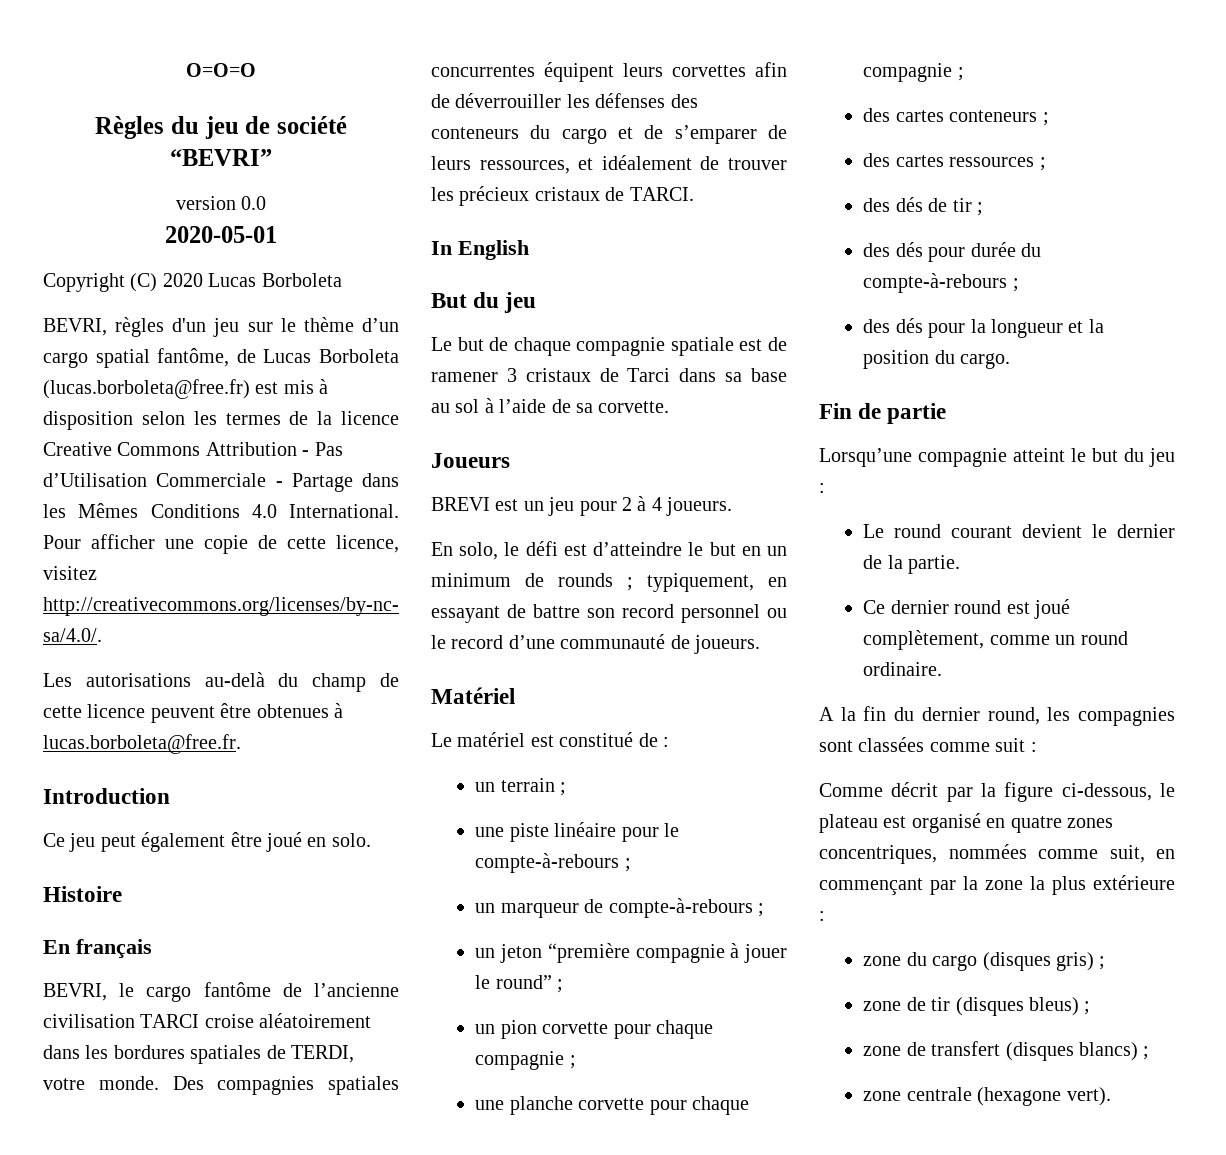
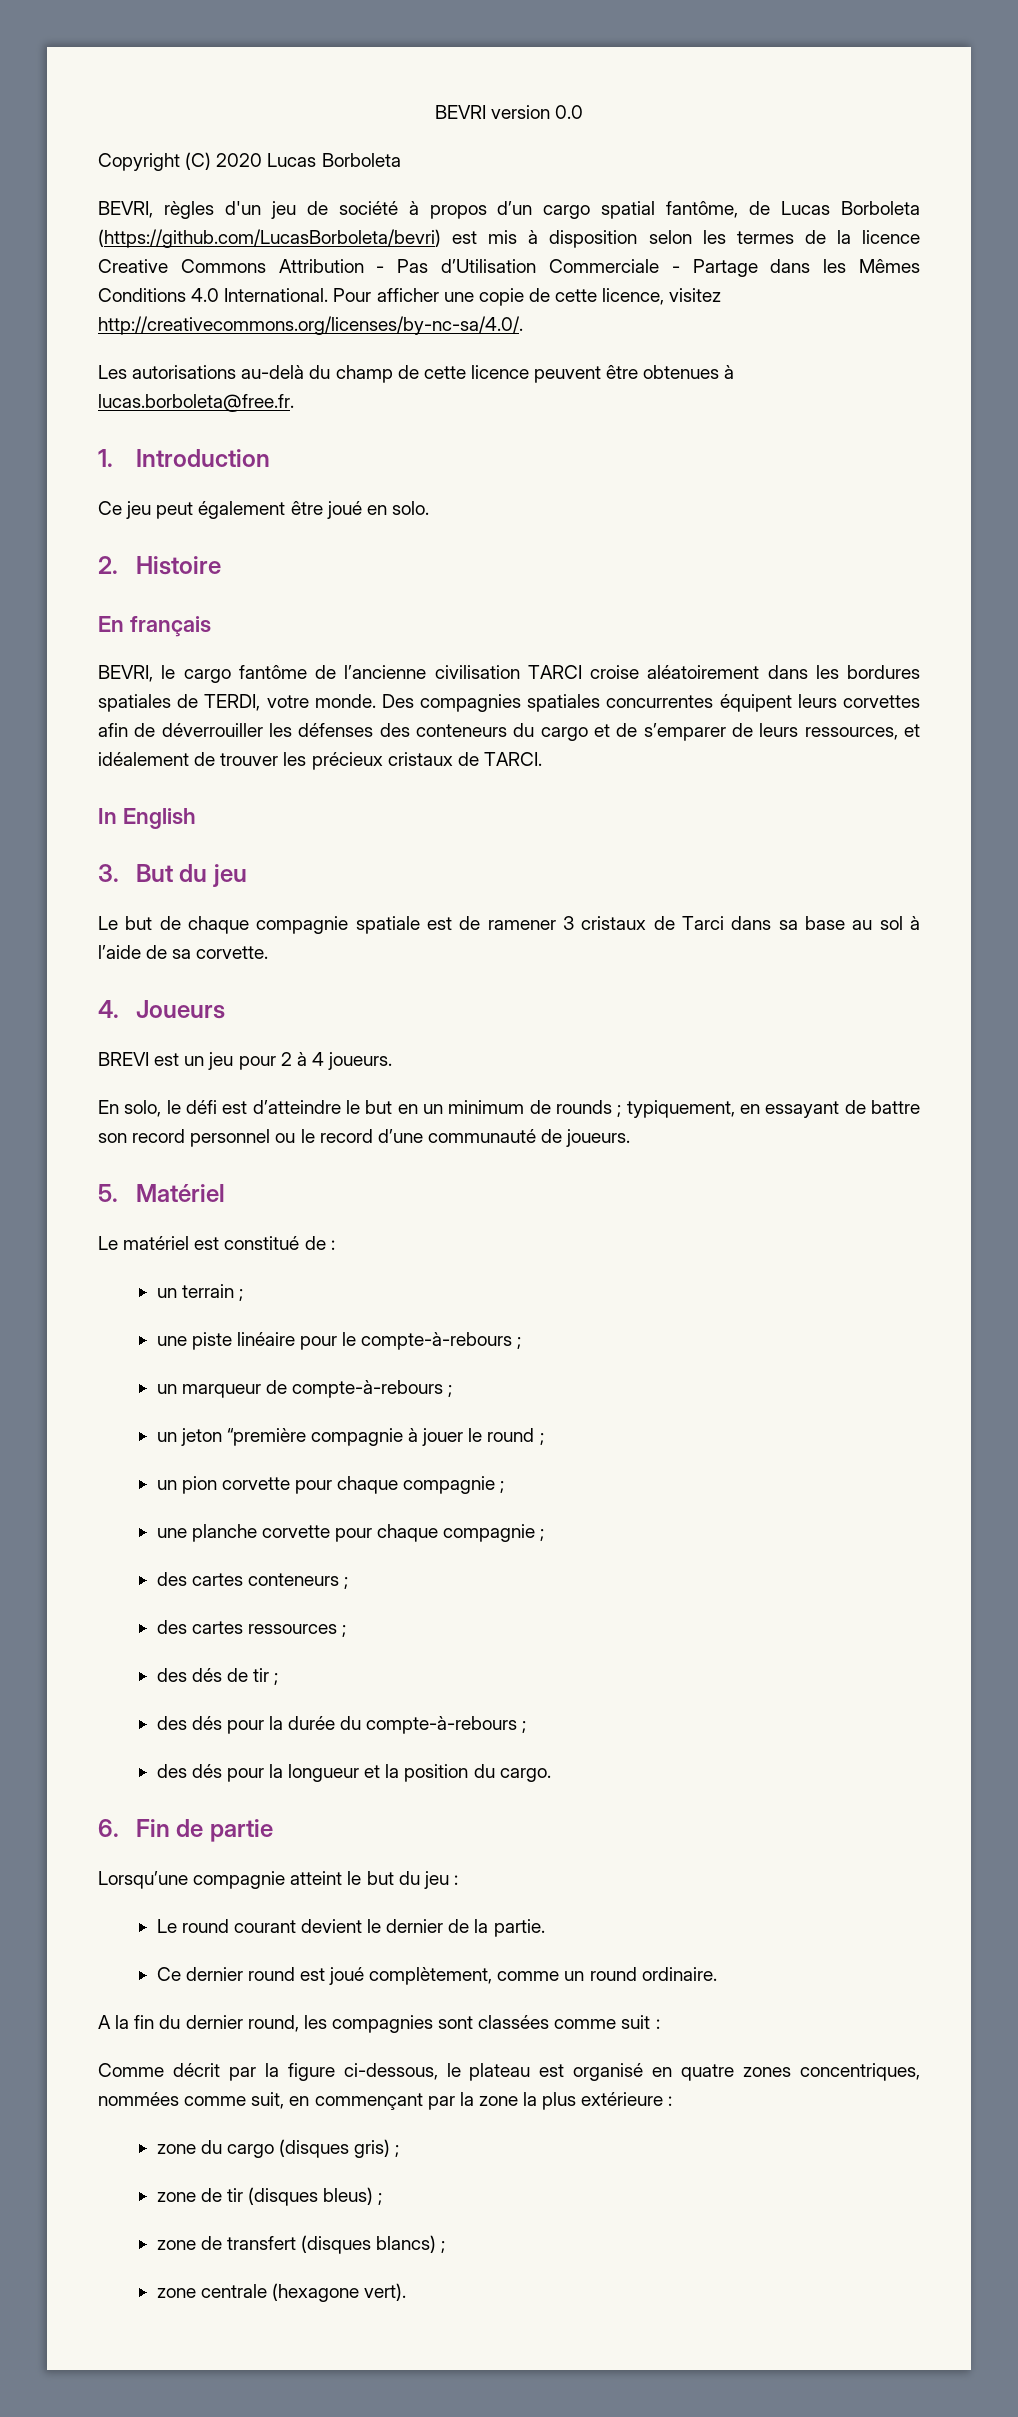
- O=O=O
- Règles du jeu de société “BEVRI”
- version 0.0
+ BEVRI version 0.0
- 2020-05-01
- BEVRI, règles d'un jeu sur le thème d’un cargo spatial fantôme, de Lucas Borboleta (lucas.borboleta@free.fr) est mis à disposition selon les termes de la licence Creative Commons Attribution - Pas d’Utilisation Commerciale - Partage dans les Mêmes Conditions 4.0 International.
+ BEVRI, règles d'un jeu de société à propos d’un cargo spatial fantôme, de Lucas Borboleta (https://github.com/LucasBorboleta/bevri) est mis à disposition selon les termes de la licence Creative Commons Attribution - Pas d’Utilisation Commerciale - Partage dans les Mêmes Conditions 4.0 International.
- Introduction
+ 1. Introduction
- Histoire
+ 2. Histoire
- But du jeu
+ 3. But du jeu
- Joueurs
+ 4. Joueurs
- Matériel
+ 5. Matériel
- un jeton “première compagnie à jouer le round” ;
+ un jeton “première compagnie à jouer le round ;
- des dés pour durée du compte-à-rebours ;
+ des dés pour la durée du compte-à-rebours ;
- Fin de partie
+ 6. Fin de partie

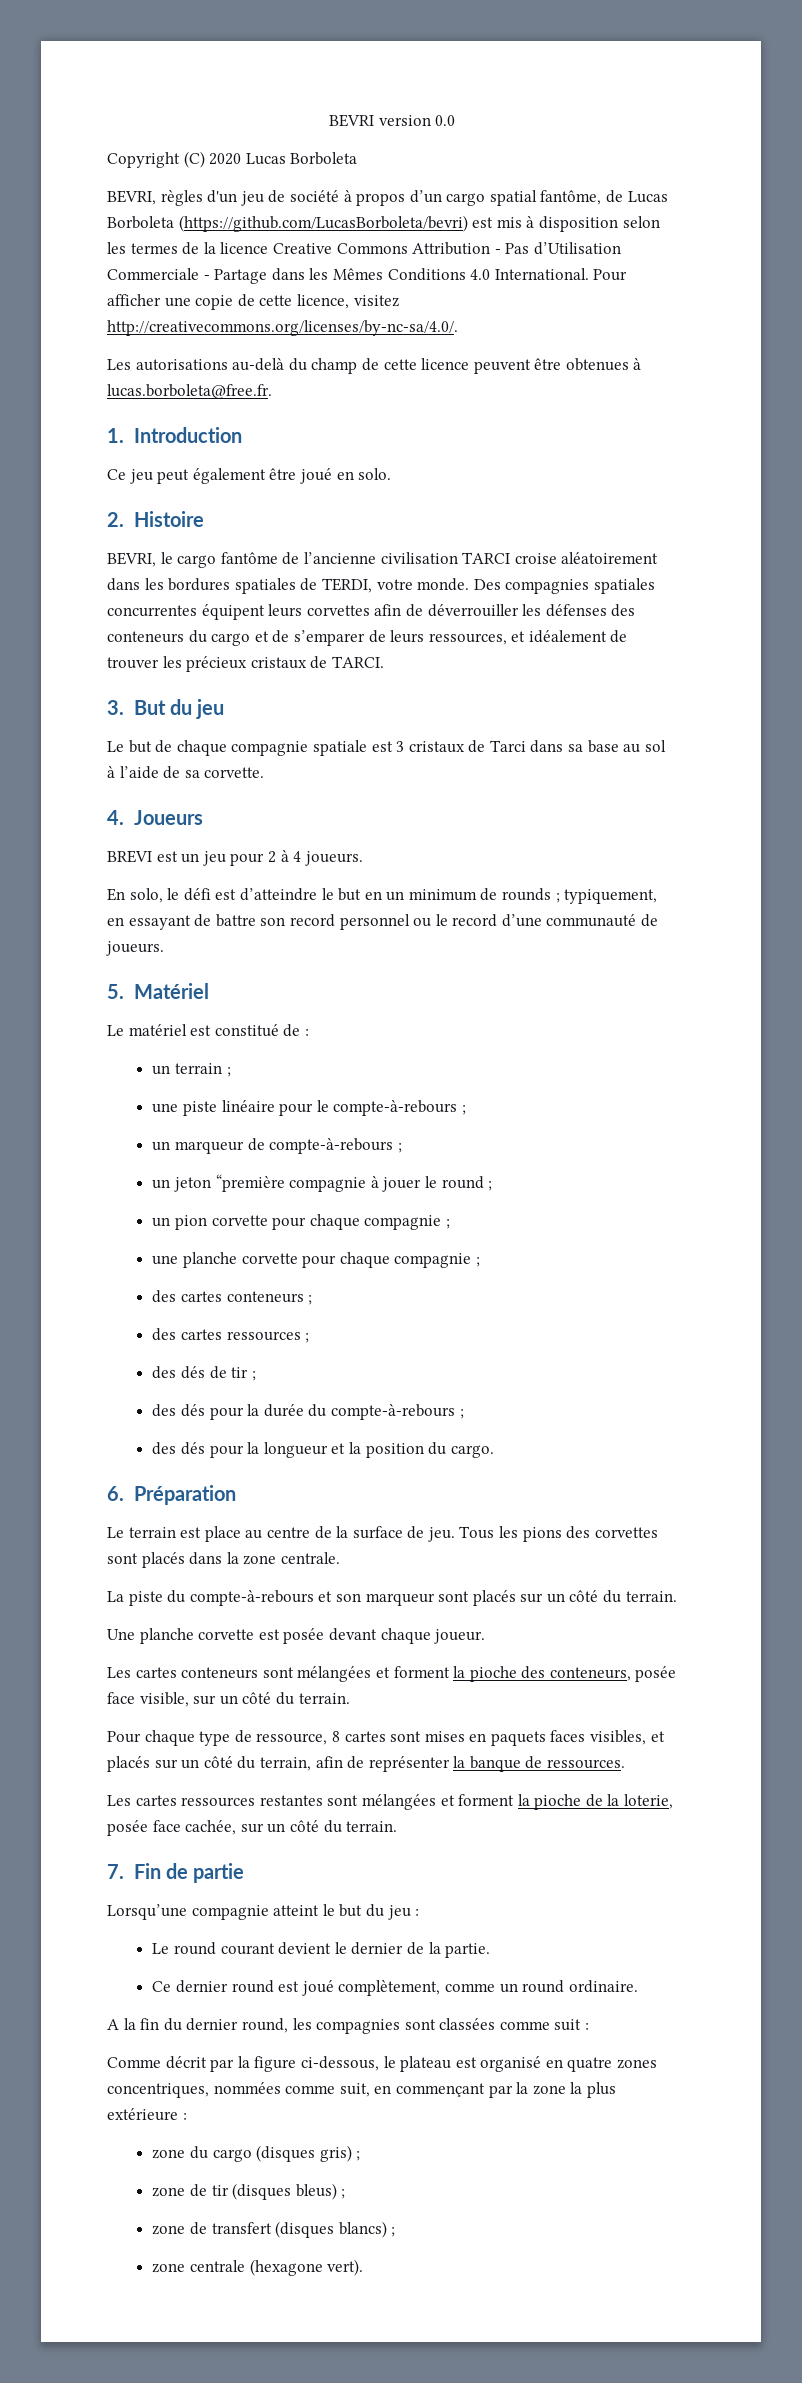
- En français
- In English
- Le but de chaque compagnie spatiale est de ramener 3 cristaux de Tarci dans sa base au sol à l’aide de sa corvette.
+ Le but de chaque compagnie spatiale est 3 cristaux de Tarci dans sa base au sol à l’aide de sa corvette.
- 6. Fin de partie
+ 6. Préparation
+ Le terrain est place au centre de la surface de jeu. Tous les pions des corvettes sont placés dans la zone centrale.
+ La piste du compte-à-rebours et son marqueur sont placés sur un côté du terrain.
+ Une planche corvette est posée devant chaque joueur.
+ Les cartes conteneurs sont mélangées et forment la pioche des conteneurs, posée face visible, sur un côté du terrain.
+ Pour chaque type de ressource, 8 cartes sont mises en paquets faces visibles, et placés sur un côté du terrain, afin de représenter la banque de ressources.
+ Les cartes ressources restantes sont mélangées et forment la pioche de la loterie, posée face cachée, sur un côté du terrain.
+ 7. Fin de partie

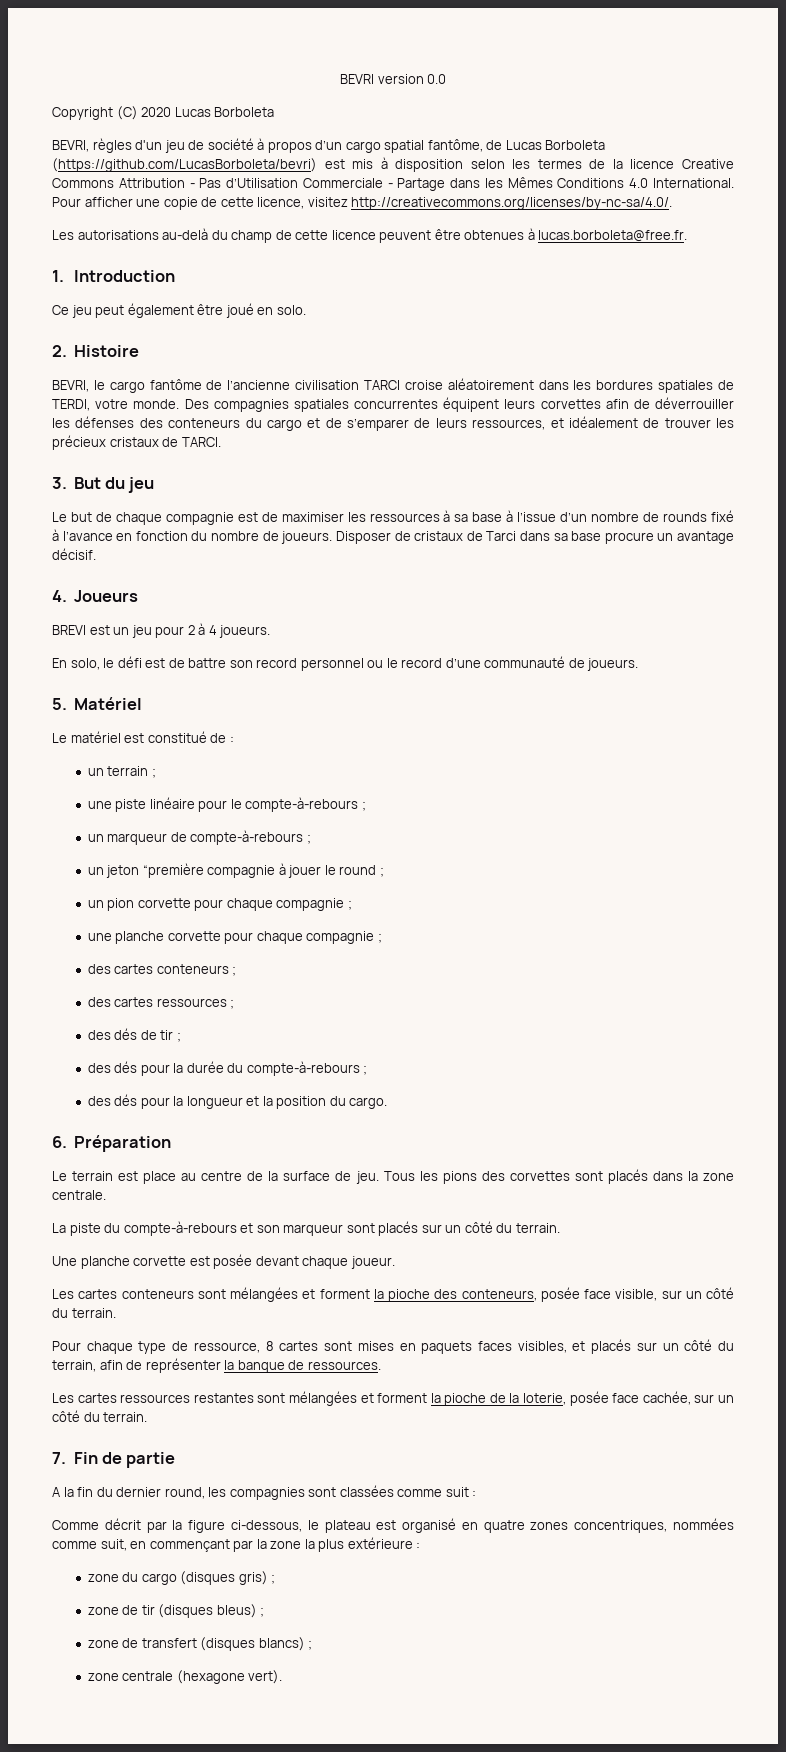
- Le but de chaque compagnie spatiale est 3 cristaux de Tarci dans sa base au sol à l’aide de sa corvette.
+ Le but de chaque compagnie est de maximiser les ressources à sa base à l’issue d’un nombre de rounds fixé à l’avance en fonction du nombre de joueurs. Disposer de cristaux de Tarci dans sa base procure un avantage décisif.
- En solo, le défi est d’atteindre le but en un minimum de rounds ; typiquement, en essayant de battre son record personnel ou le record d’une communauté de joueurs.
+ En solo, le défi est de battre son record personnel ou le record d’une communauté de joueurs.
- Lorsqu’une compagnie atteint le but du jeu :
- Le round courant devient le dernier de la partie.
- Ce dernier round est joué complètement, comme un round ordinaire.

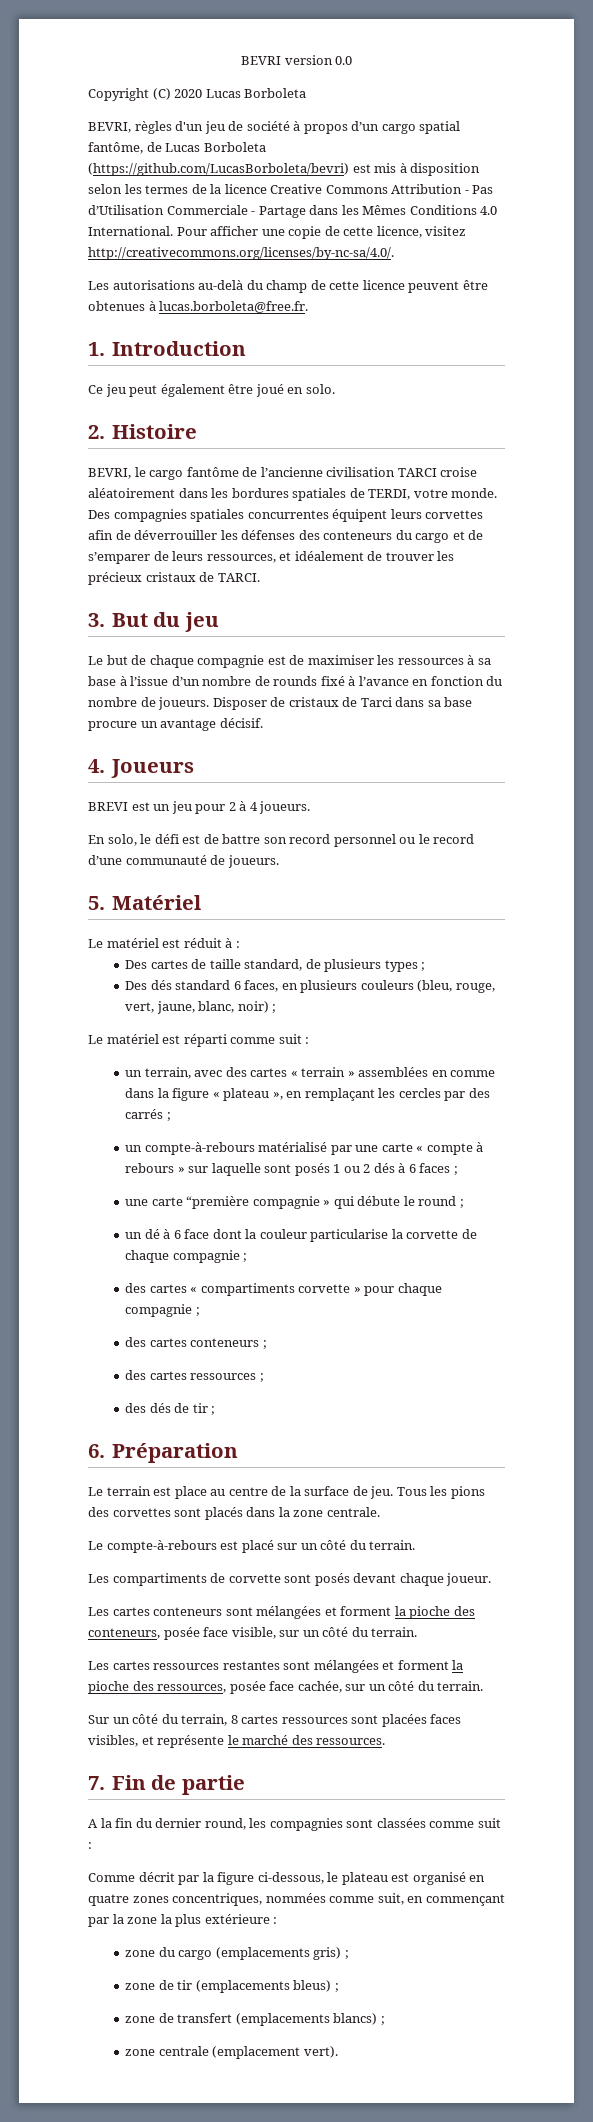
- Le matériel est constitué de :
- un terrain ;
- une piste linéaire pour le compte-à-rebours ;
- un marqueur de compte-à-rebours ;
- un jeton “première compagnie à jouer le round ;
- un pion corvette pour chaque compagnie ;
- une planche corvette pour chaque compagnie ;
+ Le matériel est réduit à :
+ Des cartes de taille standard, de plusieurs types ;
+ Des dés standard 6 faces, en plusieurs couleurs (bleu, rouge, vert, jaune, blanc, noir) ;
+ Le matériel est réparti comme suit :
+ un terrain, avec des cartes « terrain » assemblées en comme dans la figure « plateau », en remplaçant les cercles par des carrés ;
+ un compte-à-rebours matérialisé par une carte « compte à rebours » sur laquelle sont posés 1 ou 2 dés à 6 faces ;
+ une carte “première compagnie » qui débute le round ;
+ un dé à 6 face dont la couleur particularise la corvette de chaque compagnie ;
+ des cartes « compartiments corvette » pour chaque compagnie ;
- des dés pour la durée du compte-à-rebours ;
- des dés pour la longueur et la position du cargo.
- La piste du compte-à-rebours et son marqueur sont placés sur un côté du terrain.
- Une planche corvette est posée devant chaque joueur.
+ Le compte-à-rebours est placé sur un côté du terrain.
+ Les compartiments de corvette sont posés devant chaque joueur.
- Pour chaque type de ressource, 8 cartes sont mises en paquets faces visibles, et placés sur un côté du terrain, afin de représenter la banque de ressources.
- Les cartes ressources restantes sont mélangées et forment la pioche de la loterie, posée face cachée, sur un côté du terrain.
+ Les cartes ressources restantes sont mélangées et forment la pioche des ressources, posée face cachée, sur un côté du terrain.
+ Sur un côté du terrain, 8 cartes ressources sont placées faces visibles, et représente le marché des ressources.
- zone du cargo (disques gris) ;
+ zone du cargo (emplacements gris) ;
- zone de tir (disques bleus) ;
+ zone de tir (emplacements bleus) ;
- zone de transfert (disques blancs) ;
+ zone de transfert (emplacements blancs) ;
- zone centrale (hexagone vert).
+ zone centrale (emplacement vert).

